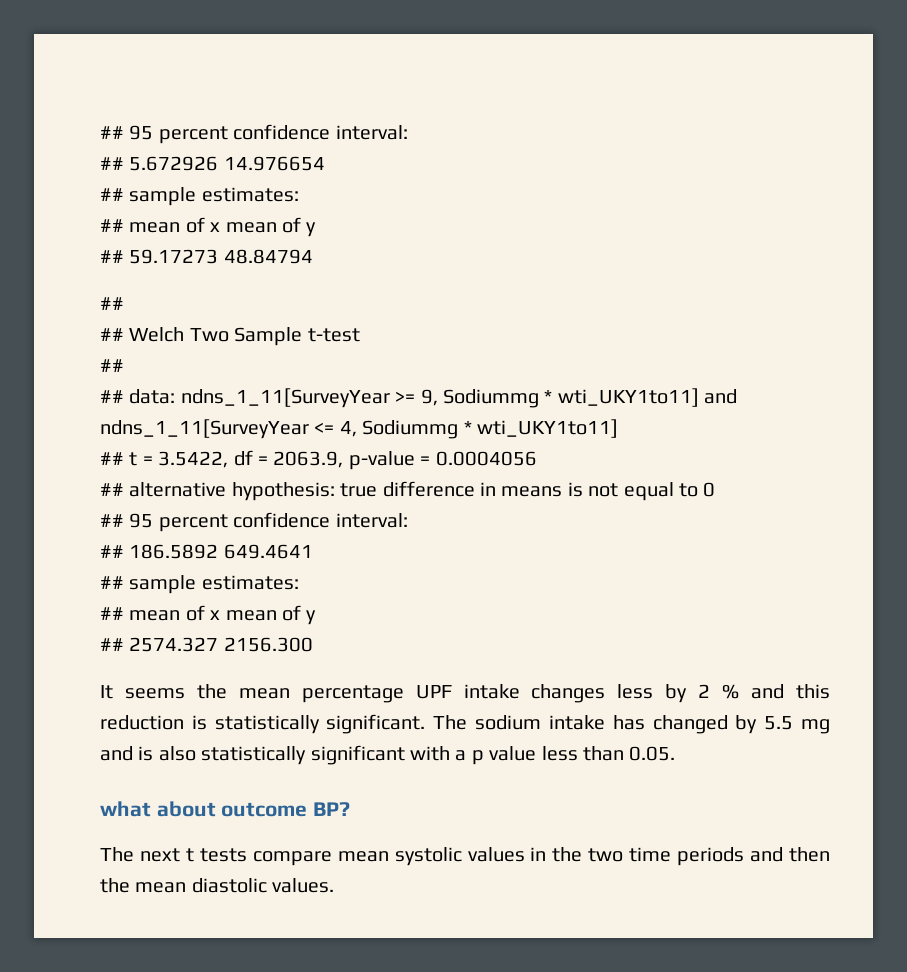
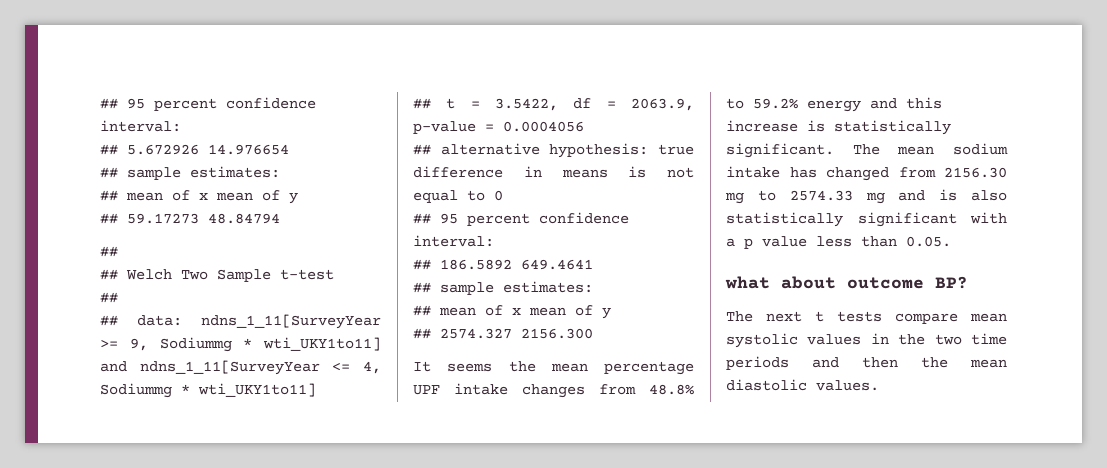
- It seems the mean percentage UPF intake changes less by 2 % and this reduction is statistically significant.
+ It seems the mean percentage UPF intake changes from 48.8% to 59.2% energy and this increase is statistically significant.
- The sodium intake has changed by 5.5 mg and is also statistically significant with a p value less than 0.05.
+ The mean sodium intake has changed from 2156.30 mg to 2574.33 mg and is also statistically significant with a p value less than 0.05.

